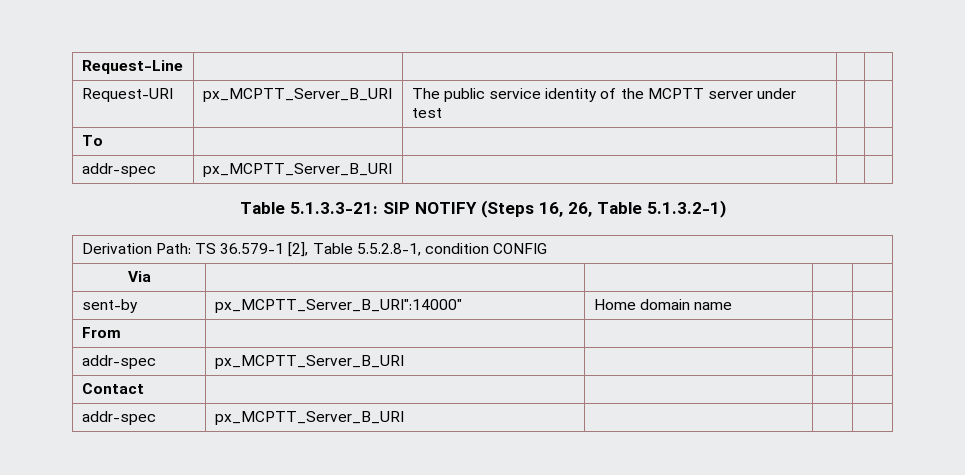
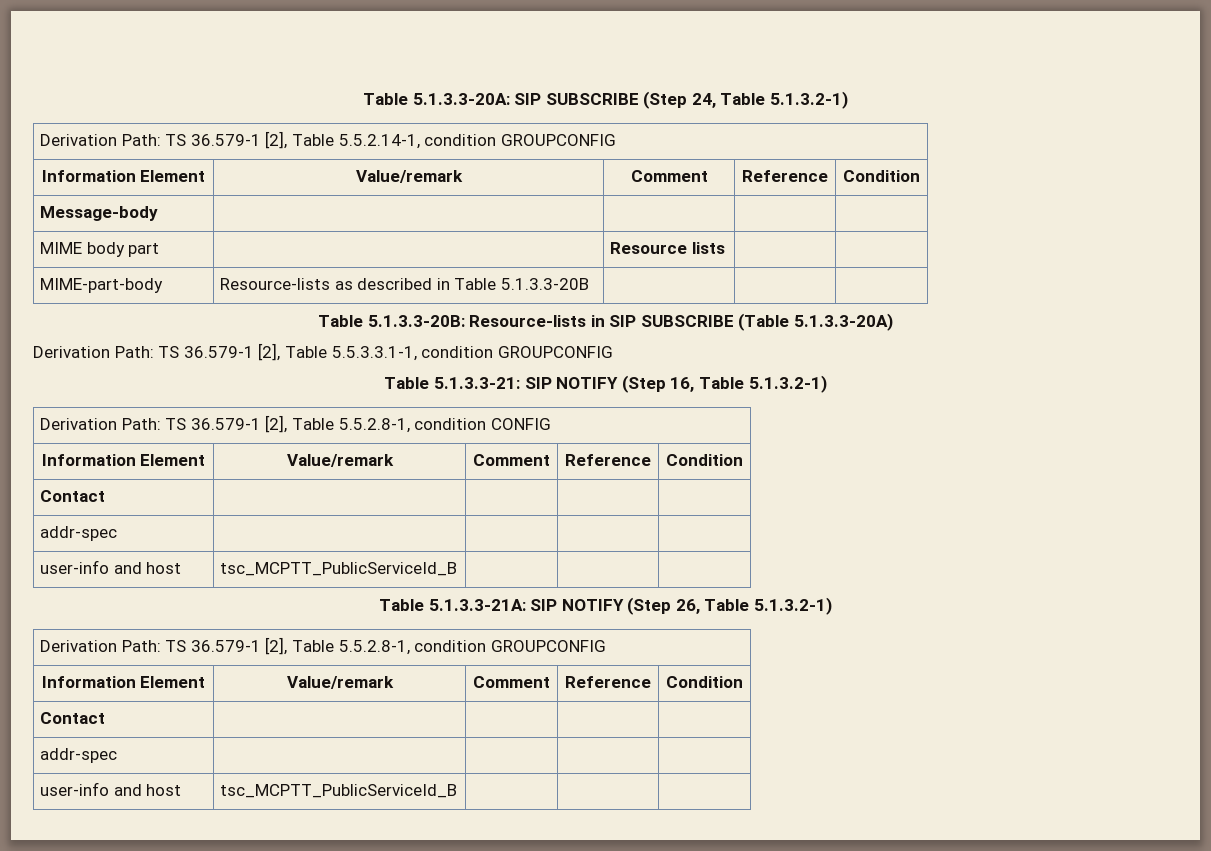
- Request-Line | | | |
- Request-URI | px_MCPTT_Server_B_URI | The public service identity of the MCPTT server under test | |
- To | | | |
- addr-spec | px_MCPTT_Server_B_URI | | |
+ Table 5.1.3.3-20A: SIP SUBSCRIBE (Step 24, Table 5.1.3.2-1)
+ Derivation Path: TS 36.579-1 [2], Table 5.5.2.14-1, condition GROUPCONFIG
+ Information Element | Value/remark | Comment | Reference | Condition
+ Message-body | | | |
+ MIME body part | | Resource lists | |
+ MIME-part-body | Resource-lists as described in Table 5.1.3.3-20B | | |
+ Table 5.1.3.3-20B: Resource-lists in SIP SUBSCRIBE (Table 5.1.3.3-20A)
+ Derivation Path: TS 36.579-1 [2], Table 5.5.3.3.1-1, condition GROUPCONFIG
- Table 5.1.3.3-21: SIP NOTIFY (Steps 16, 26, Table 5.1.3.2-1)
+ Table 5.1.3.3-21: SIP NOTIFY (Step 16, Table 5.1.3.2-1)
  Derivation Path: TS 36.579-1 [2], Table 5.5.2.8-1, condition CONFIG
- Via | | | |
- sent-by | px_MCPTT_Server_B_URI":14000" | Home domain name | |
- From | | | |
- addr-spec | px_MCPTT_Server_B_URI | | |
+ Information Element | Value/remark | Comment | Reference | Condition
  Contact | | | |
- addr-spec | px_MCPTT_Server_B_URI | | |
+ addr-spec | | | |
+ user-info and host | tsc_MCPTT_PublicServiceId_B | | |
+ Table 5.1.3.3-21A: SIP NOTIFY (Step 26, Table 5.1.3.2-1)
+ Derivation Path: TS 36.579-1 [2], Table 5.5.2.8-1, condition GROUPCONFIG
+ Information Element | Value/remark | Comment | Reference | Condition
+ Contact | | | |
+ addr-spec | | | |
+ user-info and host | tsc_MCPTT_PublicServiceId_B | | |

